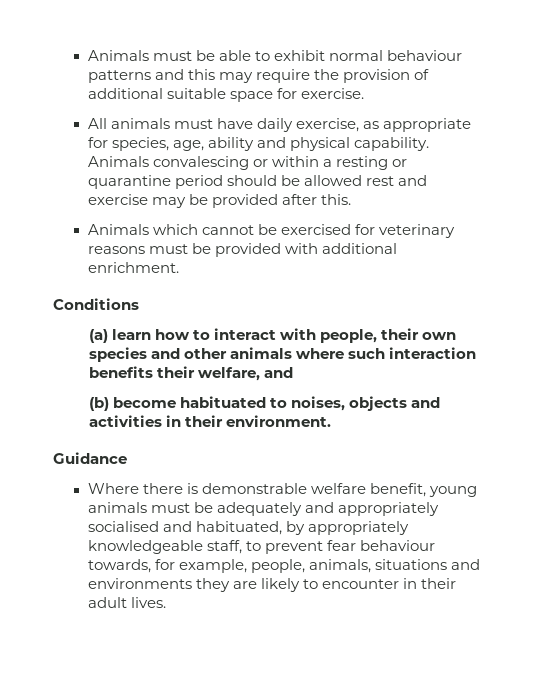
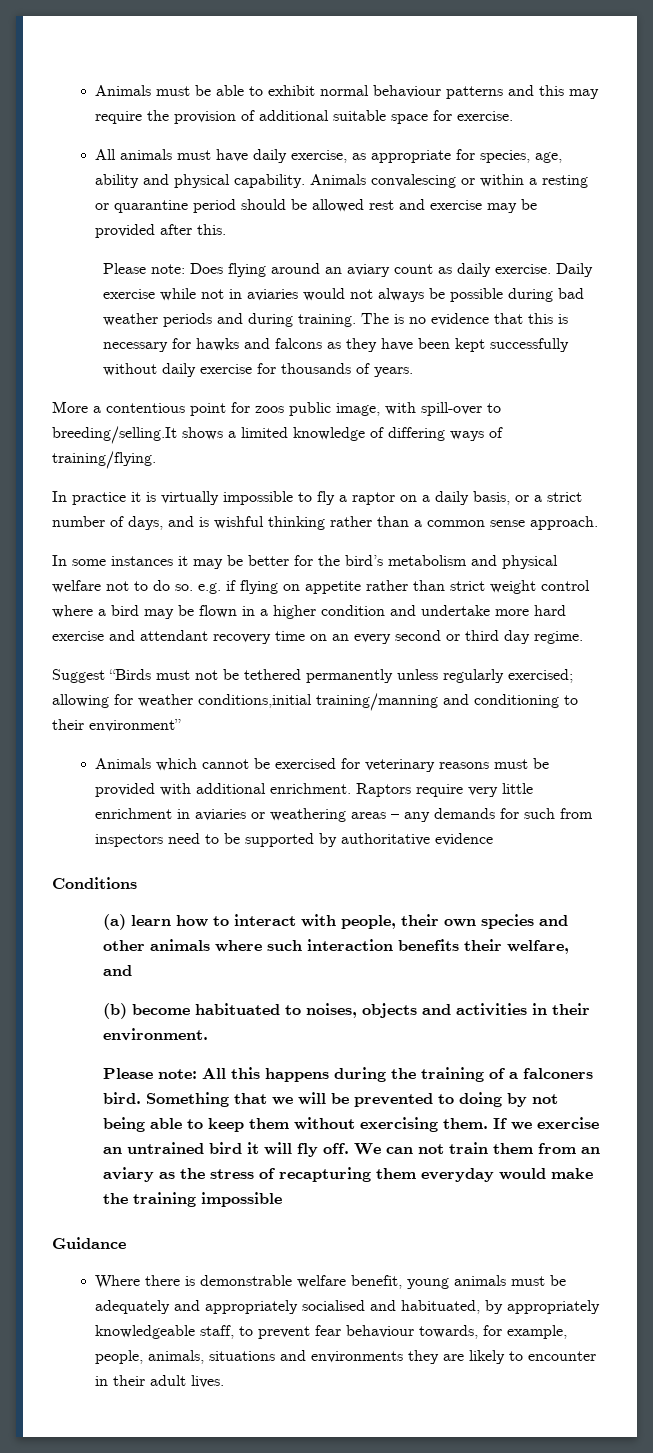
+ Please note: Does flying around an aviary count as daily exercise. Daily exercise while not in aviaries would not always be possible during bad weather periods and during training. The is no evidence that this is necessary for hawks and falcons as they have been kept successfully without daily exercise for thousands of years.
+ More a contentious point for zoos public image, with spill-over to breeding/selling.It shows a limited knowledge of differing ways of training/flying.
+ In practice it is virtually impossible to fly a raptor on a daily basis, or a strict number of days, and is wishful thinking rather than a common sense approach.
+ In some instances it may be better for the bird’s metabolism and physical welfare not to do so. e.g. if flying on appetite rather than strict weight control where a bird may be flown in a higher condition and undertake more hard exercise and attendant recovery time on an every second or third day regime.
+ Suggest “Birds must not be tethered permanently unless regularly exercised; allowing for weather conditions,initial training/manning and conditioning to their environment”
+ Raptors require very little enrichment in aviaries or weathering areas – any demands for such from inspectors need to be supported by authoritative evidence
+ Please note: All this happens during the training of a falconers bird. Something that we will be prevented to doing by not being able to keep them without exercising them. If we exercise an untrained bird it will fly off. We can not train them from an aviary as the stress of recapturing them everyday would make the training impossible

